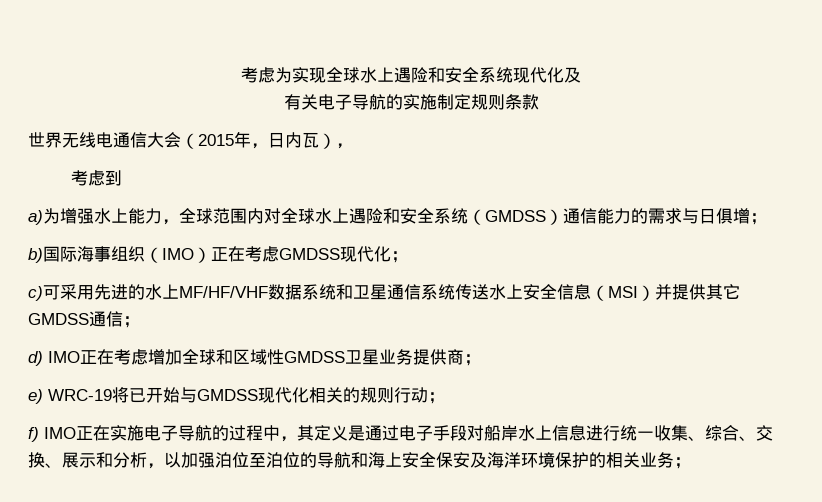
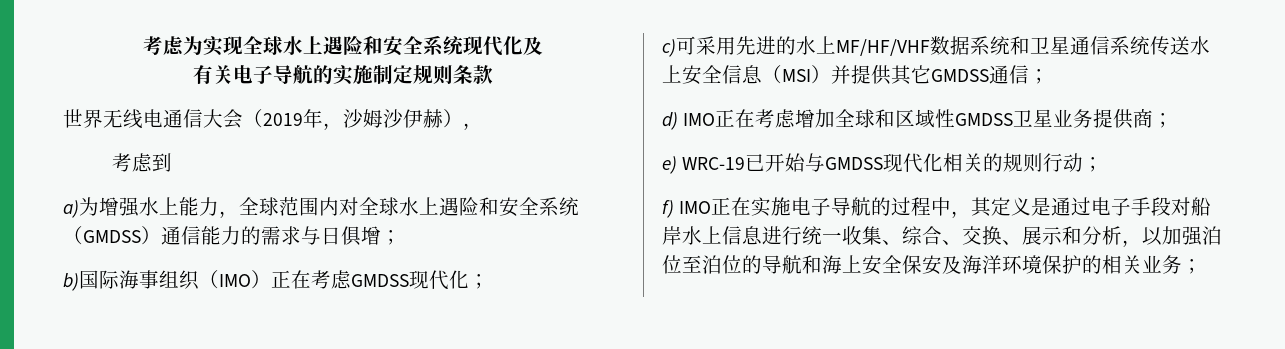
- 世界无线电通信大会（2015年，日内瓦），
+ 世界无线电通信大会（2019年，沙姆沙伊赫），
- e) WRC-19将已开始与GMDSS现代化相关的规则行动；
+ e) WRC-19已开始与GMDSS现代化相关的规则行动；

